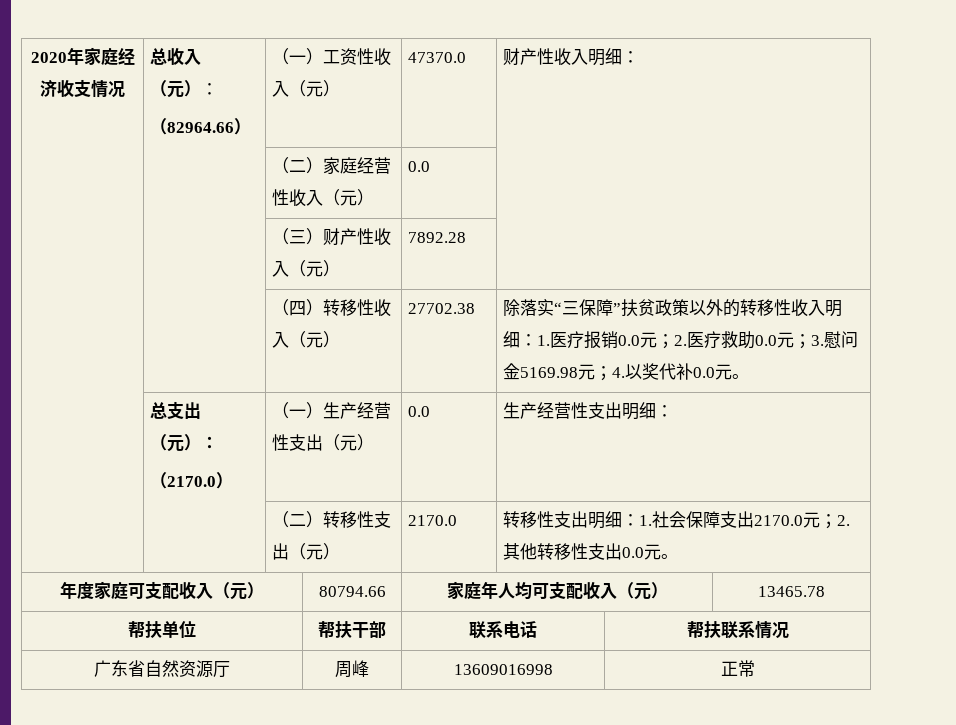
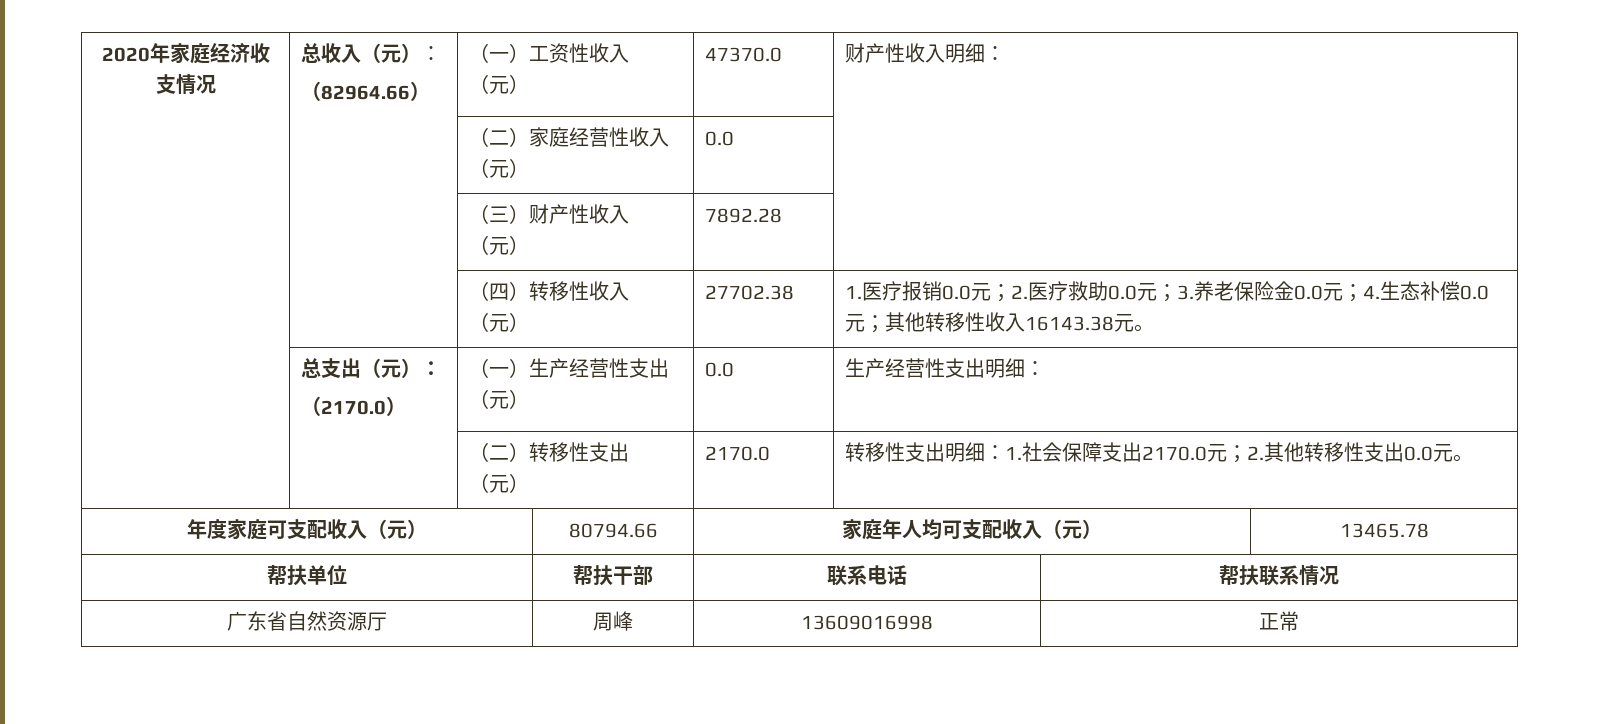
- | | （四）转移性收入（元） | 27702.38 | 除落实“三保障”扶贫政策以外的转移性收入明细：1.医疗报销0.0元；2.医疗救助0.0元；3.慰问金5169.98元；4.以奖代补0.0元。
+ | | （四）转移性收入（元） | 27702.38 | 1.医疗报销0.0元；2.医疗救助0.0元；3.养老保险金0.0元；4.生态补偿0.0元；其他转移性收入16143.38元。

